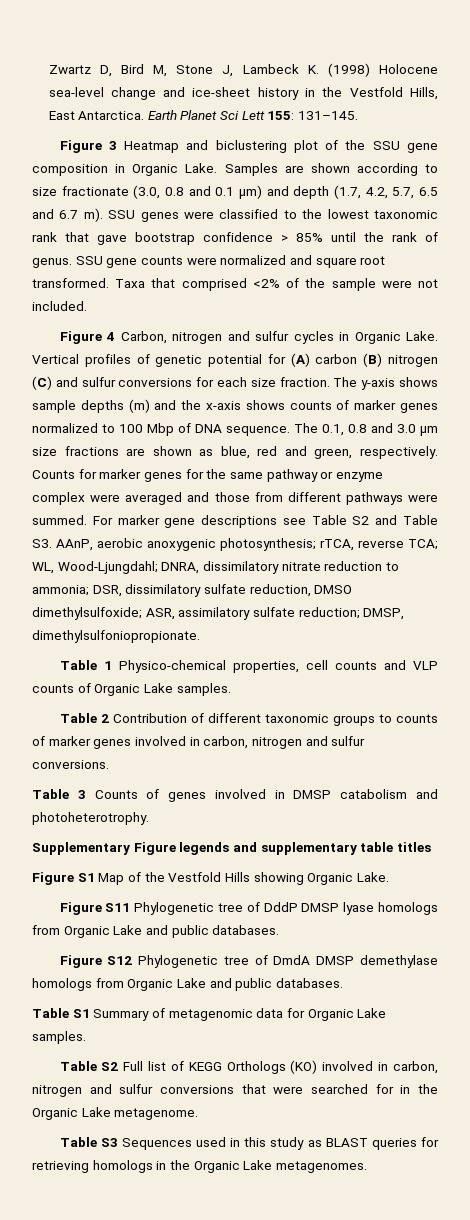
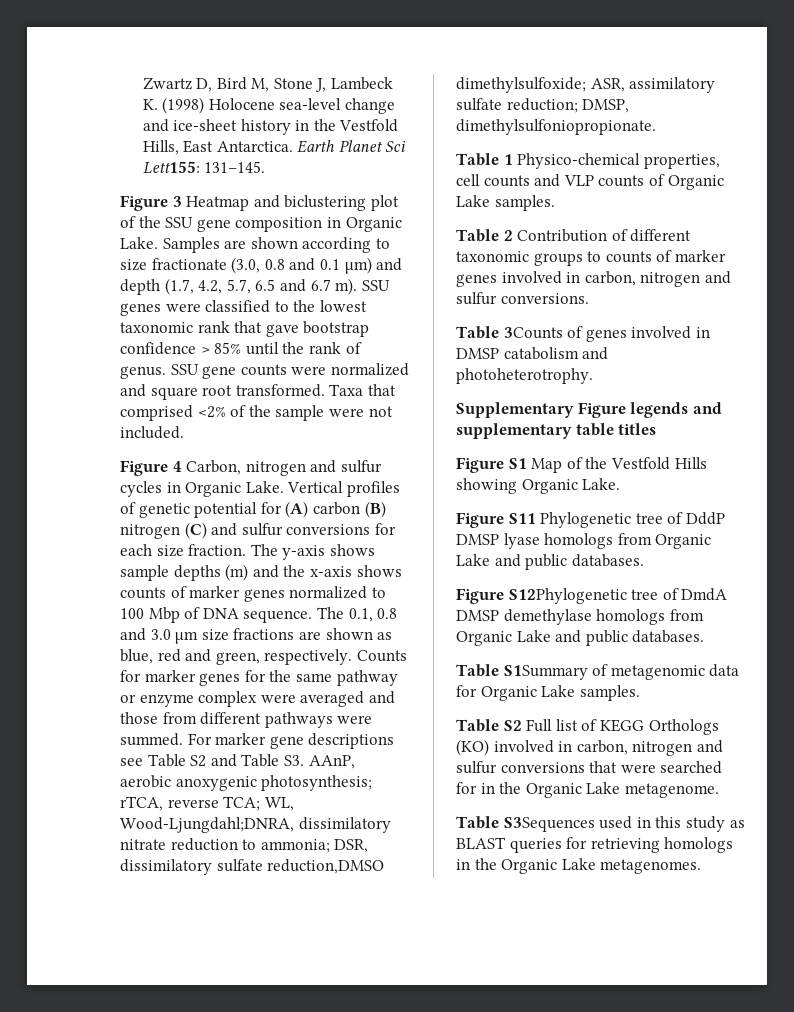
- Earth Planet Sci Lett 155: 131–145.
+ Earth Planet Sci Lett155: 131–145.
- For marker gene descriptions see Table S2 and Table S3. AAnP, aerobic anoxygenic photosynthesis; rTCA, reverse TCA; WL, Wood-Ljungdahl; DNRA, dissimilatory nitrate reduction to ammonia; DSR, dissimilatory sulfate reduction, DMSO dimethylsulfoxide; ASR, assimilatory sulfate reduction; DMSP, dimethylsulfoniopropionate.
+ For marker gene descriptions see Table S2 and Table S3. AAnP, aerobic anoxygenic photosynthesis; rTCA, reverse TCA; WL, Wood-Ljungdahl;DNRA, dissimilatory nitrate reduction to ammonia; DSR, dissimilatory sulfate reduction,DMSO dimethylsulfoxide; ASR, assimilatory sulfate reduction; DMSP, dimethylsulfoniopropionate.
- Table 3 Counts of genes involved in DMSP catabolism and photoheterotrophy.
+ Table 3Counts of genes involved in DMSP catabolism and photoheterotrophy.
- Figure S12 Phylogenetic tree of DmdA DMSP demethylase homologs from Organic Lake and public databases.
+ Figure S12Phylogenetic tree of DmdA DMSP demethylase homologs from Organic Lake and public databases.
- Table S1 Summary of metagenomic data for Organic Lake samples.
+ Table S1Summary of metagenomic data for Organic Lake samples.
- Table S3 Sequences used in this study as BLAST queries for retrieving homologs in the Organic Lake metagenomes.
+ Table S3Sequences used in this study as BLAST queries for retrieving homologs in the Organic Lake metagenomes.

